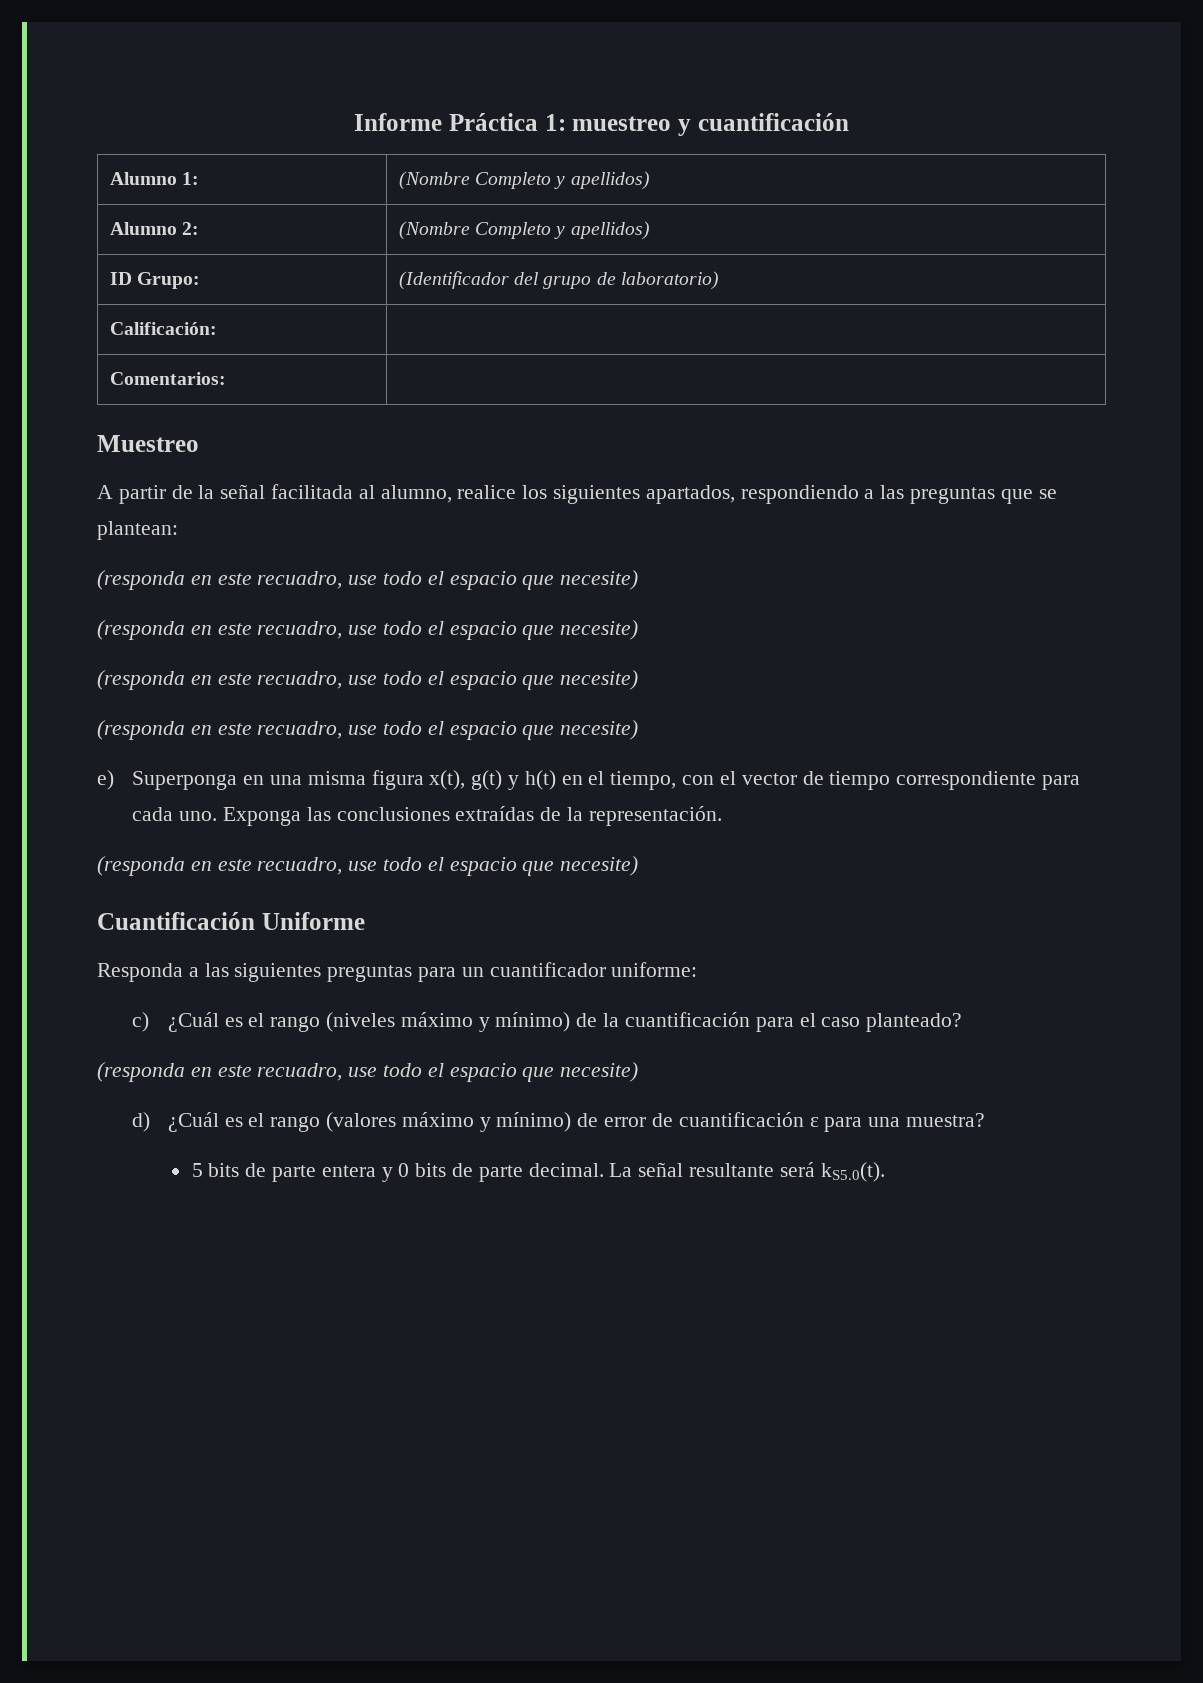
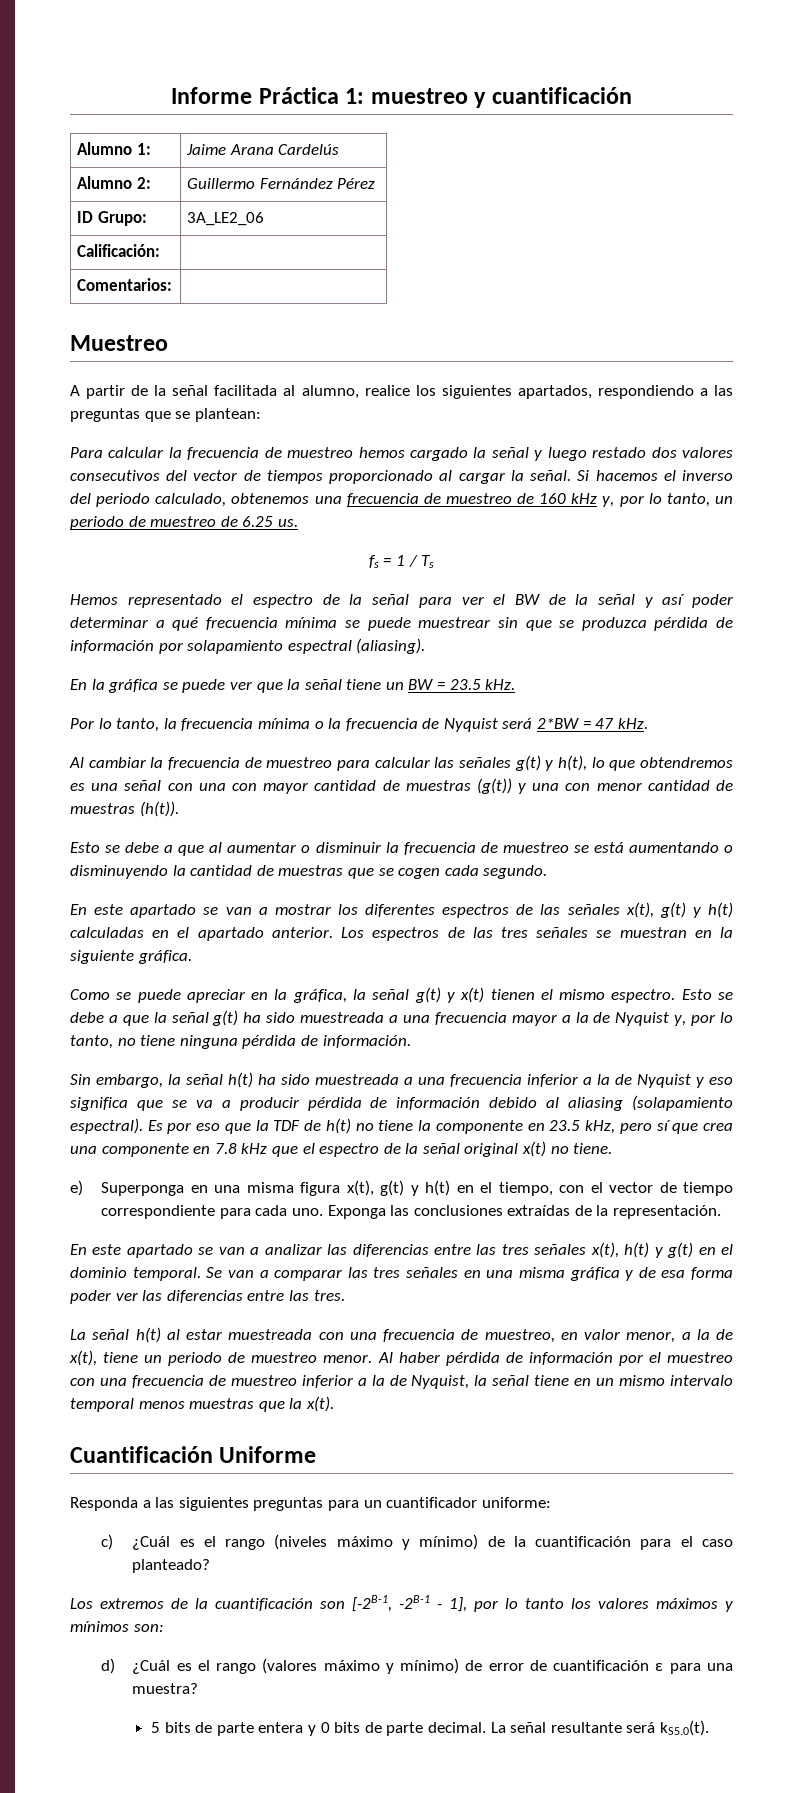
- Alumno 1: | (Nombre Completo y apellidos)
- Alumno 2: | (Nombre Completo y apellidos)
- ID Grupo: | (Identificador del grupo de laboratorio)
+ Alumno 1: | Jaime Arana Cardelús
+ Alumno 2: | Guillermo Fernández Pérez
+ ID Grupo: | 3A_LE2_06
  A partir de la señal facilitada al alumno, realice los siguientes apartados, respondiendo a las preguntas que se plantean:
- (responda en este recuadro, use todo el espacio que necesite)
- (responda en este recuadro, use todo el espacio que necesite)
- (responda en este recuadro, use todo el espacio que necesite)
- (responda en este recuadro, use todo el espacio que necesite)
+ Para calcular la frecuencia de muestreo hemos cargado la señal y luego restado dos valores consecutivos del vector de tiempos proporcionado al cargar la señal. Si hacemos el inverso del periodo calculado, obtenemos una frecuencia de muestreo de 160 kHz y, por lo tanto, un periodo de muestreo de 6.25 us.
+ fs = 1 / Ts
+ Hemos representado el espectro de la señal para ver el BW de la señal y así poder determinar a qué frecuencia mínima se puede muestrear sin que se produzca pérdida de información por solapamiento espectral (aliasing).
+ En la gráfica se puede ver que la señal tiene un BW = 23.5 kHz.
+ Por lo tanto, la frecuencia mínima o la frecuencia de Nyquist será 2*BW = 47 kHz.
+ Al cambiar la frecuencia de muestreo para calcular las señales g(t) y h(t), lo que obtendremos es una señal con una con mayor cantidad de muestras (g(t)) y una con menor cantidad de muestras (h(t)).
+ Esto se debe a que al aumentar o disminuir la frecuencia de muestreo se está aumentando o disminuyendo la cantidad de muestras que se cogen cada segundo.
+ En este apartado se van a mostrar los diferentes espectros de las señales x(t), g(t) y h(t) calculadas en el apartado anterior. Los espectros de las tres señales se muestran en la siguiente gráfica.
+ Como se puede apreciar en la gráfica, la señal g(t) y x(t) tienen el mismo espectro. Esto se debe a que la señal g(t) ha sido muestreada a una frecuencia mayor a la de Nyquist y, por lo tanto, no tiene ninguna pérdida de información.
+ Sin embargo, la señal h(t) ha sido muestreada a una frecuencia inferior a la de Nyquist y eso significa que se va a producir pérdida de información debido al aliasing (solapamiento espectral). Es por eso que la TDF de h(t) no tiene la componente en 23.5 kHz, pero sí que crea una componente en 7.8 kHz que el espectro de la señal original x(t) no tiene.
  Exponga las conclusiones extraídas de la representación.
- (responda en este recuadro, use todo el espacio que necesite)
+ En este apartado se van a analizar las diferencias entre las tres señales x(t), h(t) y g(t) en el dominio temporal. Se van a comparar las tres señales en una misma gráfica y de esa forma poder ver las diferencias entre las tres.
+ La señal h(t) al estar muestreada con una frecuencia de muestreo, en valor menor, a la de x(t), tiene un periodo de muestreo menor. Al haber pérdida de información por el muestreo con una frecuencia de muestreo inferior a la de Nyquist, la señal tiene en un mismo intervalo temporal menos muestras que la x(t).
  c) ¿Cuál es el rango (niveles máximo y mínimo) de la cuantificación para el caso planteado?
- (responda en este recuadro, use todo el espacio que necesite)
+ Los extremos de la cuantificación son [-2B-1, -2B-1 - 1], por lo tanto los valores máximos y mínimos son:

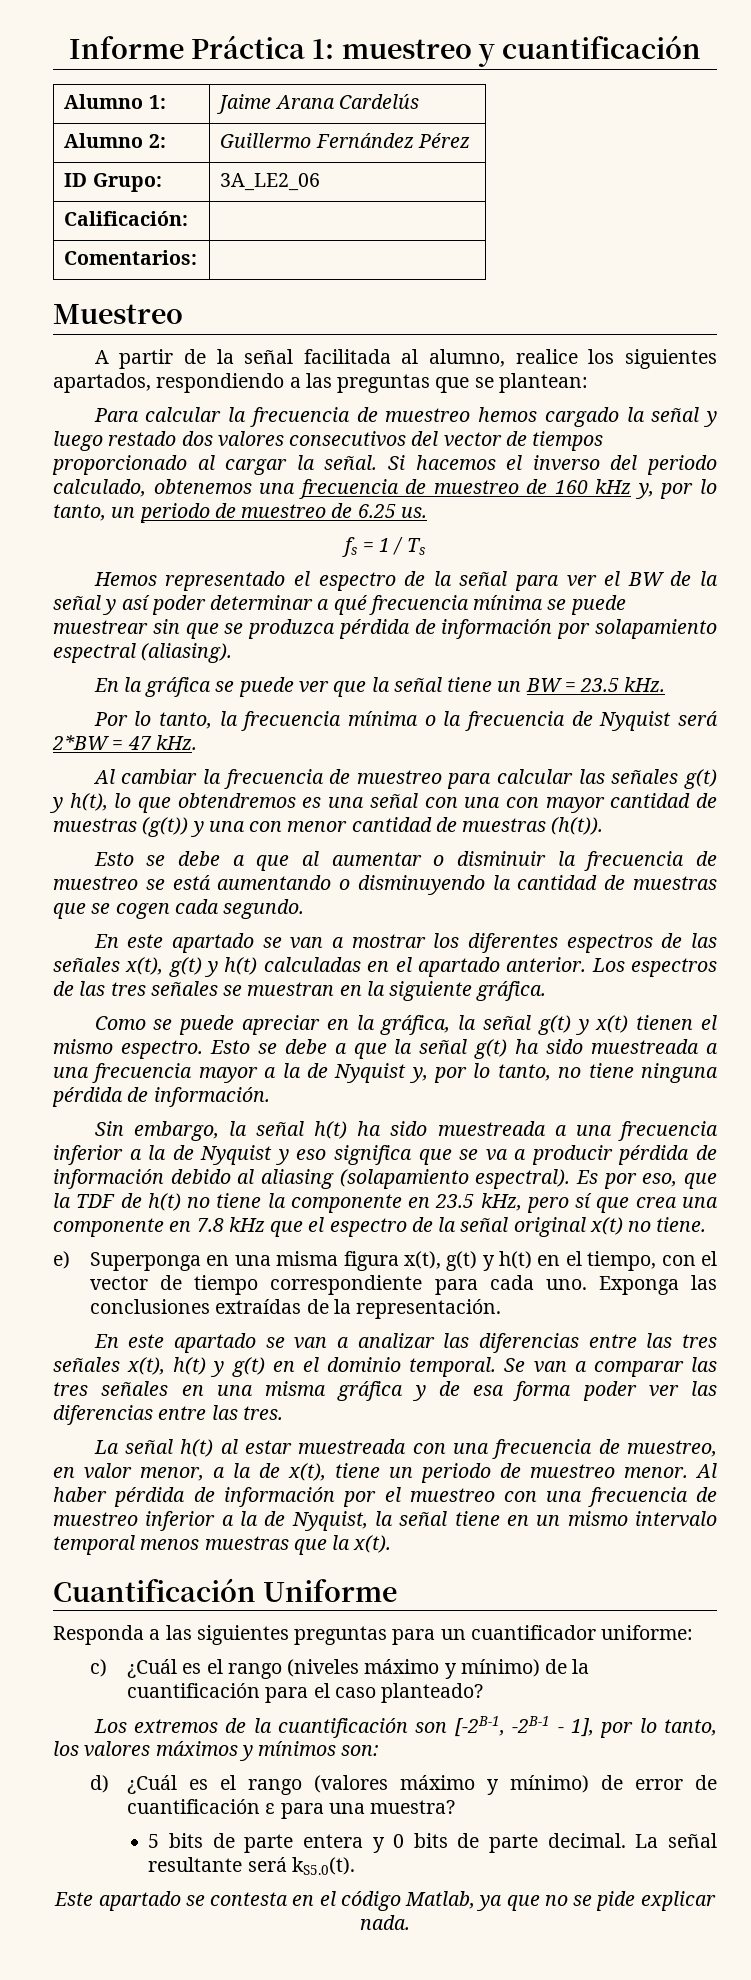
- Es por eso que la TDF de h(t) no tiene la componente en 23.5 kHz, pero sí que crea una componente en 7.8 kHz que el espectro de la señal original x(t) no tiene.
+ Es por eso, que la TDF de h(t) no tiene la componente en 23.5 kHz, pero sí que crea una componente en 7.8 kHz que el espectro de la señal original x(t) no tiene.
- Los extremos de la cuantificación son [-2B-1, -2B-1 - 1], por lo tanto los valores máximos y mínimos son:
+ Los extremos de la cuantificación son [-2B-1, -2B-1 - 1], por lo tanto, los valores máximos y mínimos son:
+ Este apartado se contesta en el código Matlab, ya que no se pide explicar nada.

